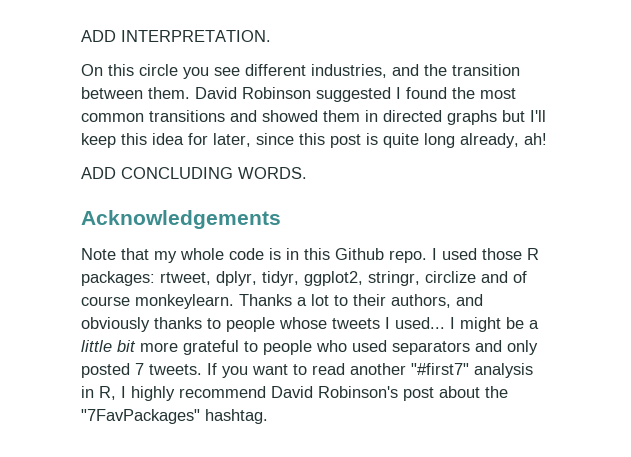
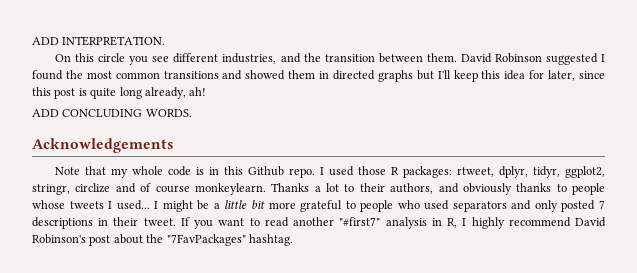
- I might be a little bit more grateful to people who used separators and only posted 7 tweets.
+ I might be a little bit more grateful to people who used separators and only posted 7 descriptions in their tweet.

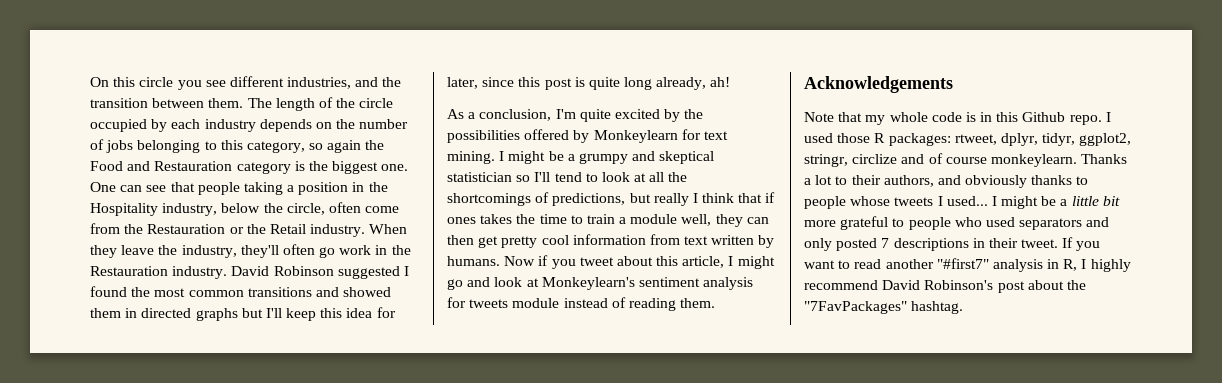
- ADD INTERPRETATION.
+ The length of the circle occupied by each industry depends on the number of jobs belonging to this category, so again the Food and Restauration category is the biggest one. One can see that people taking a position in the Hospitality industry, below the circle, often come from the Restauration or the Retail industry. When they leave the industry, they'll often go work in the Restauration industry.
- ADD CONCLUDING WORDS.
+ As a conclusion, I'm quite excited by the possibilities offered by Monkeylearn for text mining. I might be a grumpy and skeptical statistician so I'll tend to look at all the shortcomings of predictions, but really I think that if ones takes the time to train a module well, they can then get pretty cool information from text written by humans. Now if you tweet about this article, I might go and look at Monkeylearn's sentiment analysis for tweets module instead of reading them.

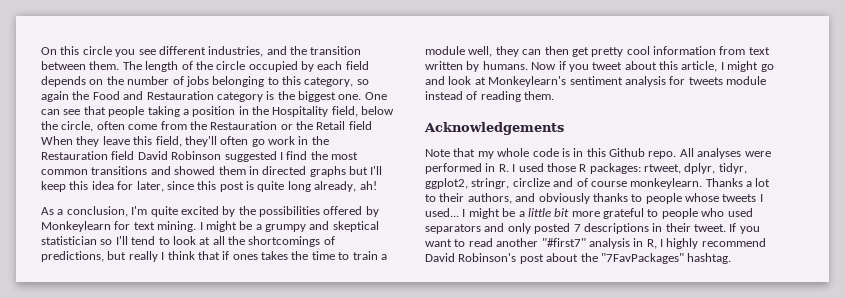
- The length of the circle occupied by each industry depends on the number of jobs belonging to this category, so again the Food and Restauration category is the biggest one.
+ The length of the circle occupied by each field depends on the number of jobs belonging to this category, so again the Food and Restauration category is the biggest one.
- One can see that people taking a position in the Hospitality industry, below the circle, often come from the Restauration or the Retail industry. When they leave the industry, they'll often go work in the Restauration industry. David Robinson suggested I found the most common transitions and showed them in directed graphs but I'll keep this idea for later, since this post is quite long already, ah!
+ One can see that people taking a position in the Hospitality field, below the circle, often come from the Restauration or the Retail field When they leave this field, they'll often go work in the Restauration field David Robinson suggested I find the most common transitions and showed them in directed graphs but I'll keep this idea for later, since this post is quite long already, ah!
- I used those R packages: rtweet, dplyr, tidyr, ggplot2, stringr, circlize and of course monkeylearn.
+ All analyses were performed in R. I used those R packages: rtweet, dplyr, tidyr, ggplot2, stringr, circlize and of course monkeylearn.

